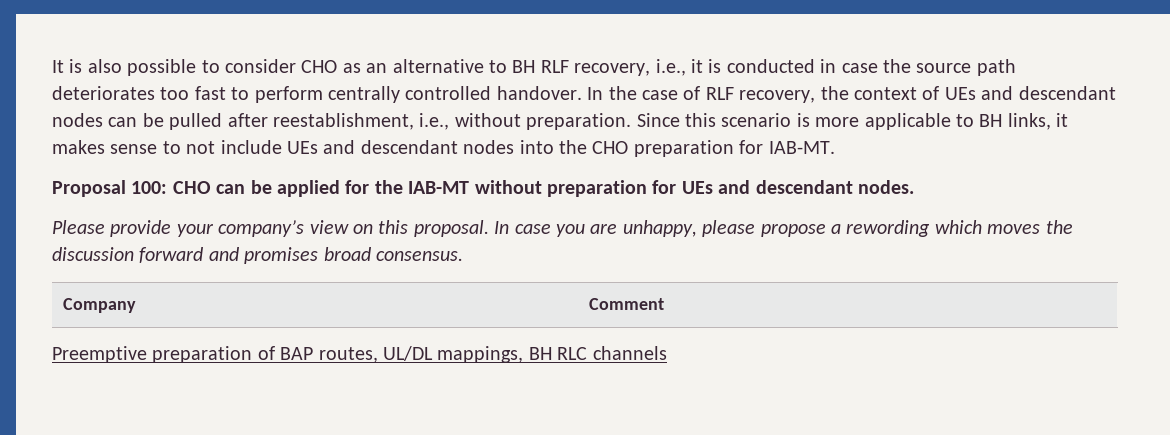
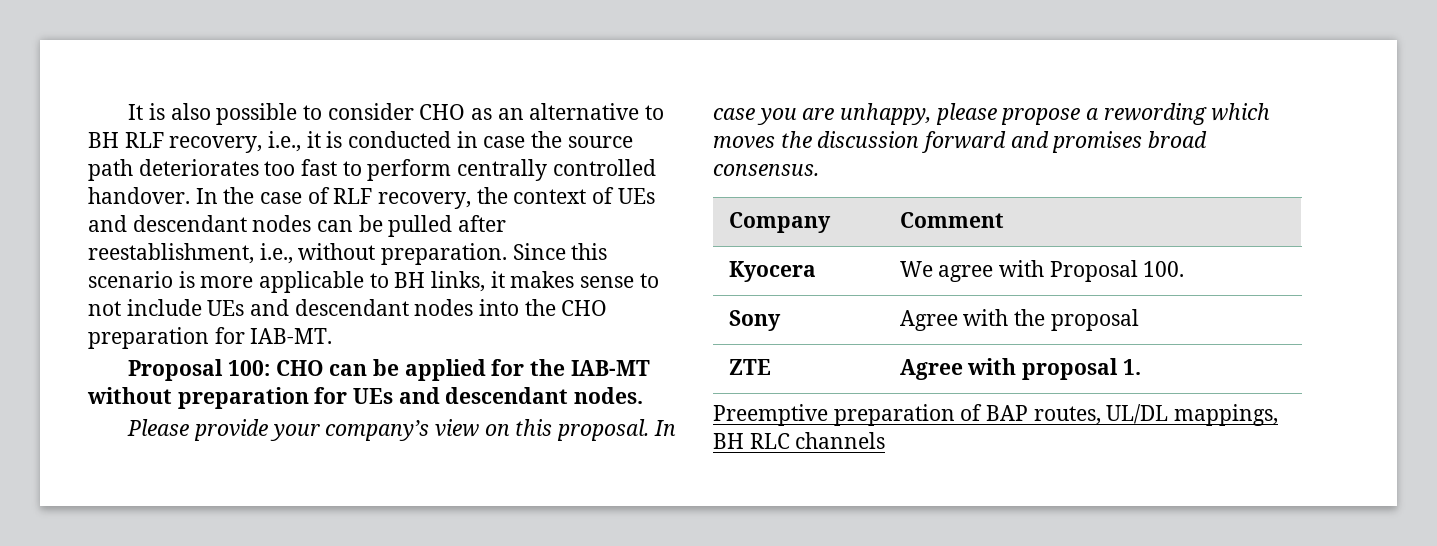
+ Kyocera | We agree with Proposal 100.
+ Sony | Agree with the proposal
+ ZTE | Agree with proposal 1.

